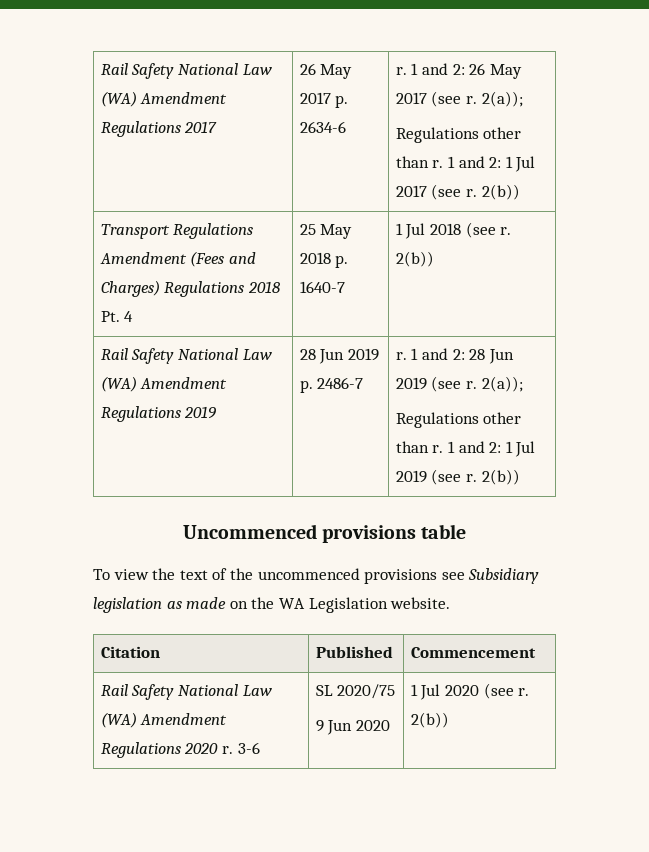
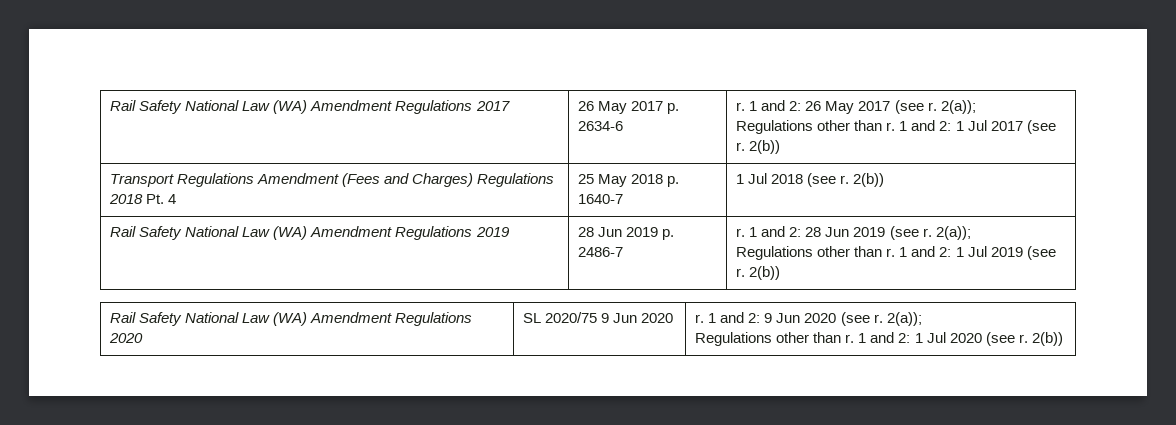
- Uncommenced provisions table
- To view the text of the uncommenced provisions see Subsidiary legislation as made on the WA Legislation website.
- Citation | Published | Commencement
- Rail Safety National Law (WA) Amendment Regulations 2020 r. 3-6 | SL 2020/75
- 9 Jun 2020 | 1 Jul 2020 (see r. 2(b))
+ Rail Safety National Law (WA) Amendment Regulations 2020 | SL 2020/75 9 Jun 2020 | r. 1 and 2: 9 Jun 2020 (see r. 2(a));
+ Regulations other than r. 1 and 2: 1 Jul 2020 (see r. 2(b))

